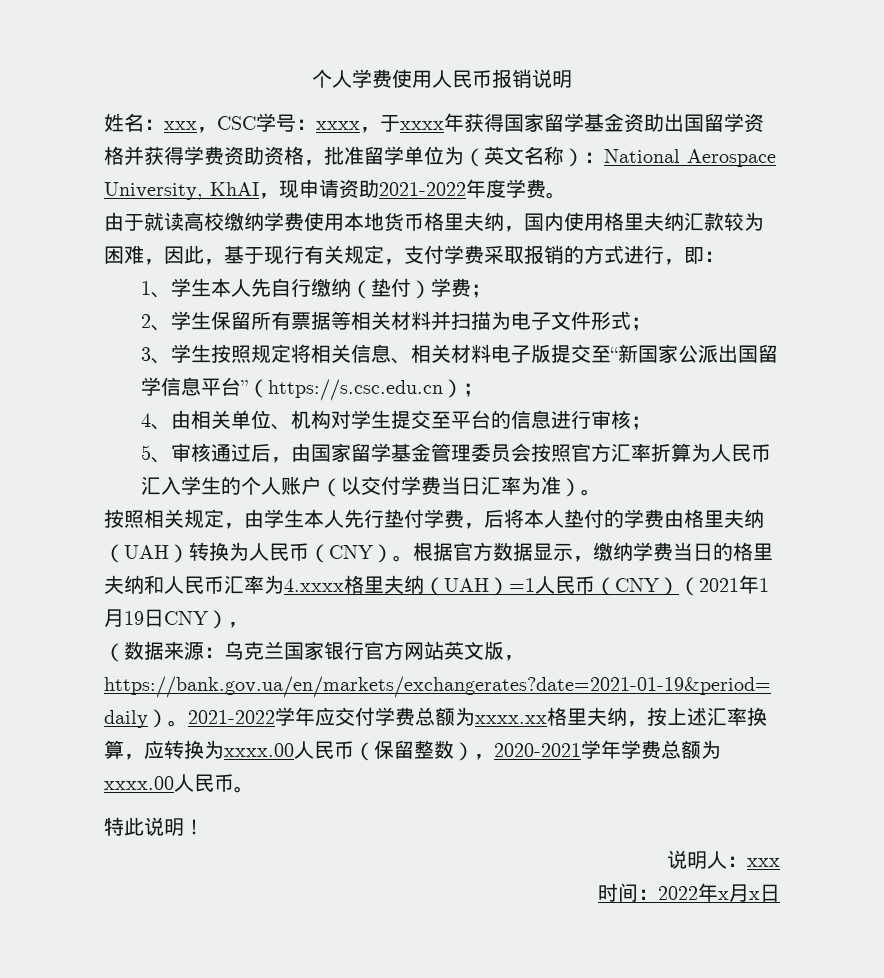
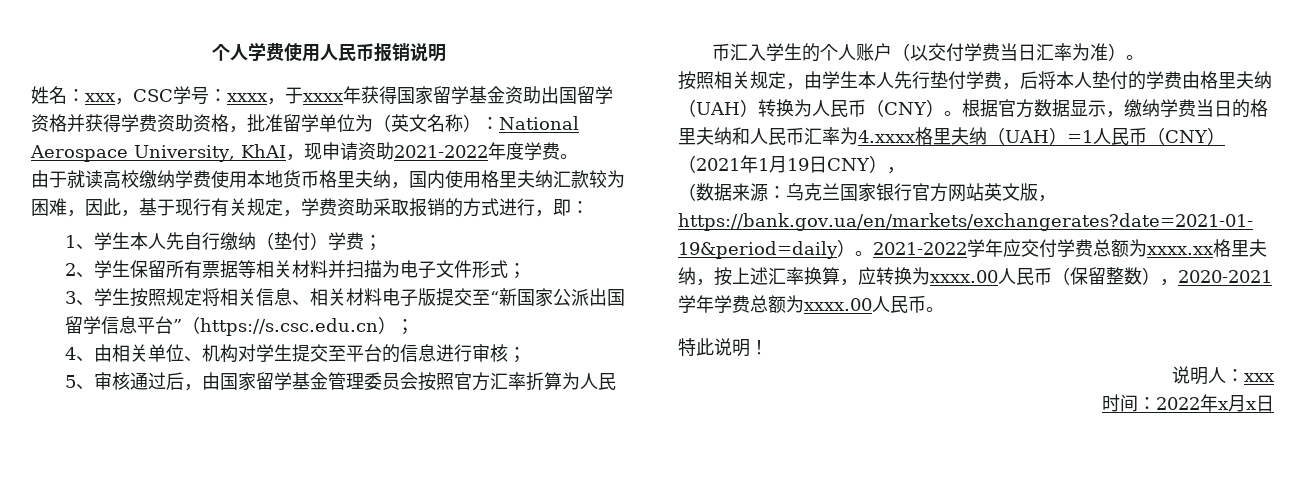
- 由于就读高校缴纳学费使用本地货币格里夫纳，国内使用格里夫纳汇款较为困难，因此，基于现行有关规定，支付学费采取报销的方式进行，即：
+ 由于就读高校缴纳学费使用本地货币格里夫纳，国内使用格里夫纳汇款较为困难，因此，基于现行有关规定，学费资助采取报销的方式进行，即：

